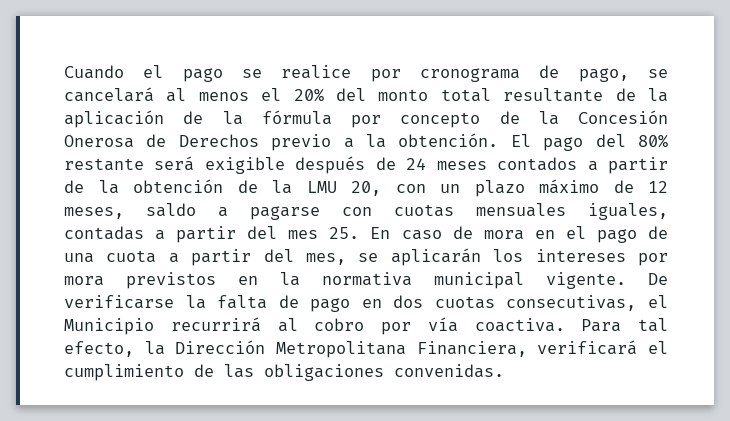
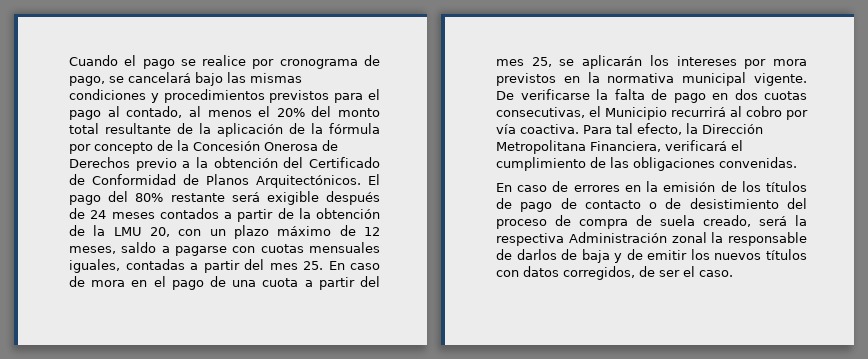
- Cuando el pago se realice por cronograma de pago, se cancelará al menos el 20% del monto total resultante de la aplicación de la fórmula por concepto de la Concesión Onerosa de Derechos previo a la obtención.
+ Cuando el pago se realice por cronograma de pago, se cancelará bajo las mismas condiciones y procedimientos previstos para el pago al contado, al menos el 20% del monto total resultante de la aplicación de la fórmula por concepto de la Concesión Onerosa de Derechos previo a la obtención del Certificado de Conformidad de Planos Arquitectónicos.
- El pago del 80% restante será exigible después de 24 meses contados a partir de la obtención de la LMU 20, con un plazo máximo de 12 meses, saldo a pagarse con cuotas mensuales iguales, contadas a partir del mes 25. En caso de mora en el pago de una cuota a partir del mes, se aplicarán los intereses por mora previstos en la normativa municipal vigente.
+ El pago del 80% restante será exigible después de 24 meses contados a partir de la obtención de la LMU 20, con un plazo máximo de 12 meses, saldo a pagarse con cuotas mensuales iguales, contadas a partir del mes 25. En caso de mora en el pago de una cuota a partir del mes 25, se aplicarán los intereses por mora previstos en la normativa municipal vigente.
+ En caso de errores en la emisión de los títulos de pago de contacto o de desistimiento del proceso de compra de suela creado, será la respectiva Administración zonal la responsable de darlos de baja y de emitir los nuevos títulos con datos corregidos, de ser el caso.

